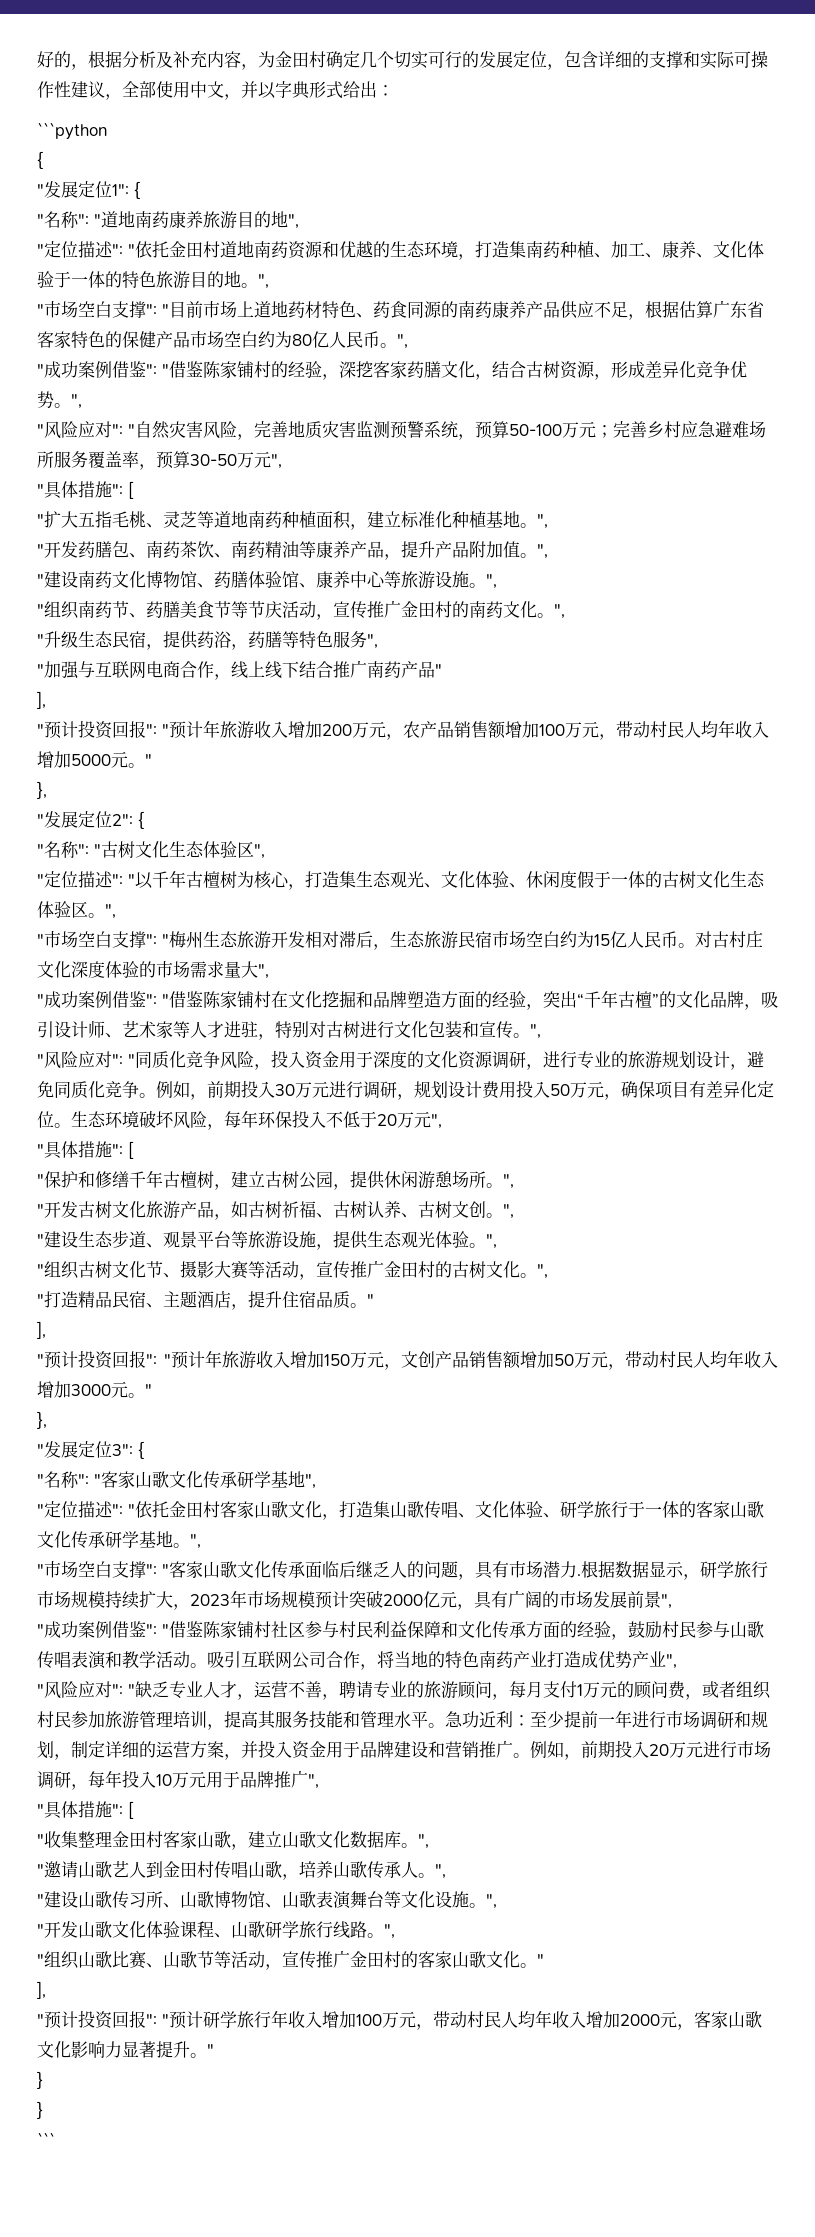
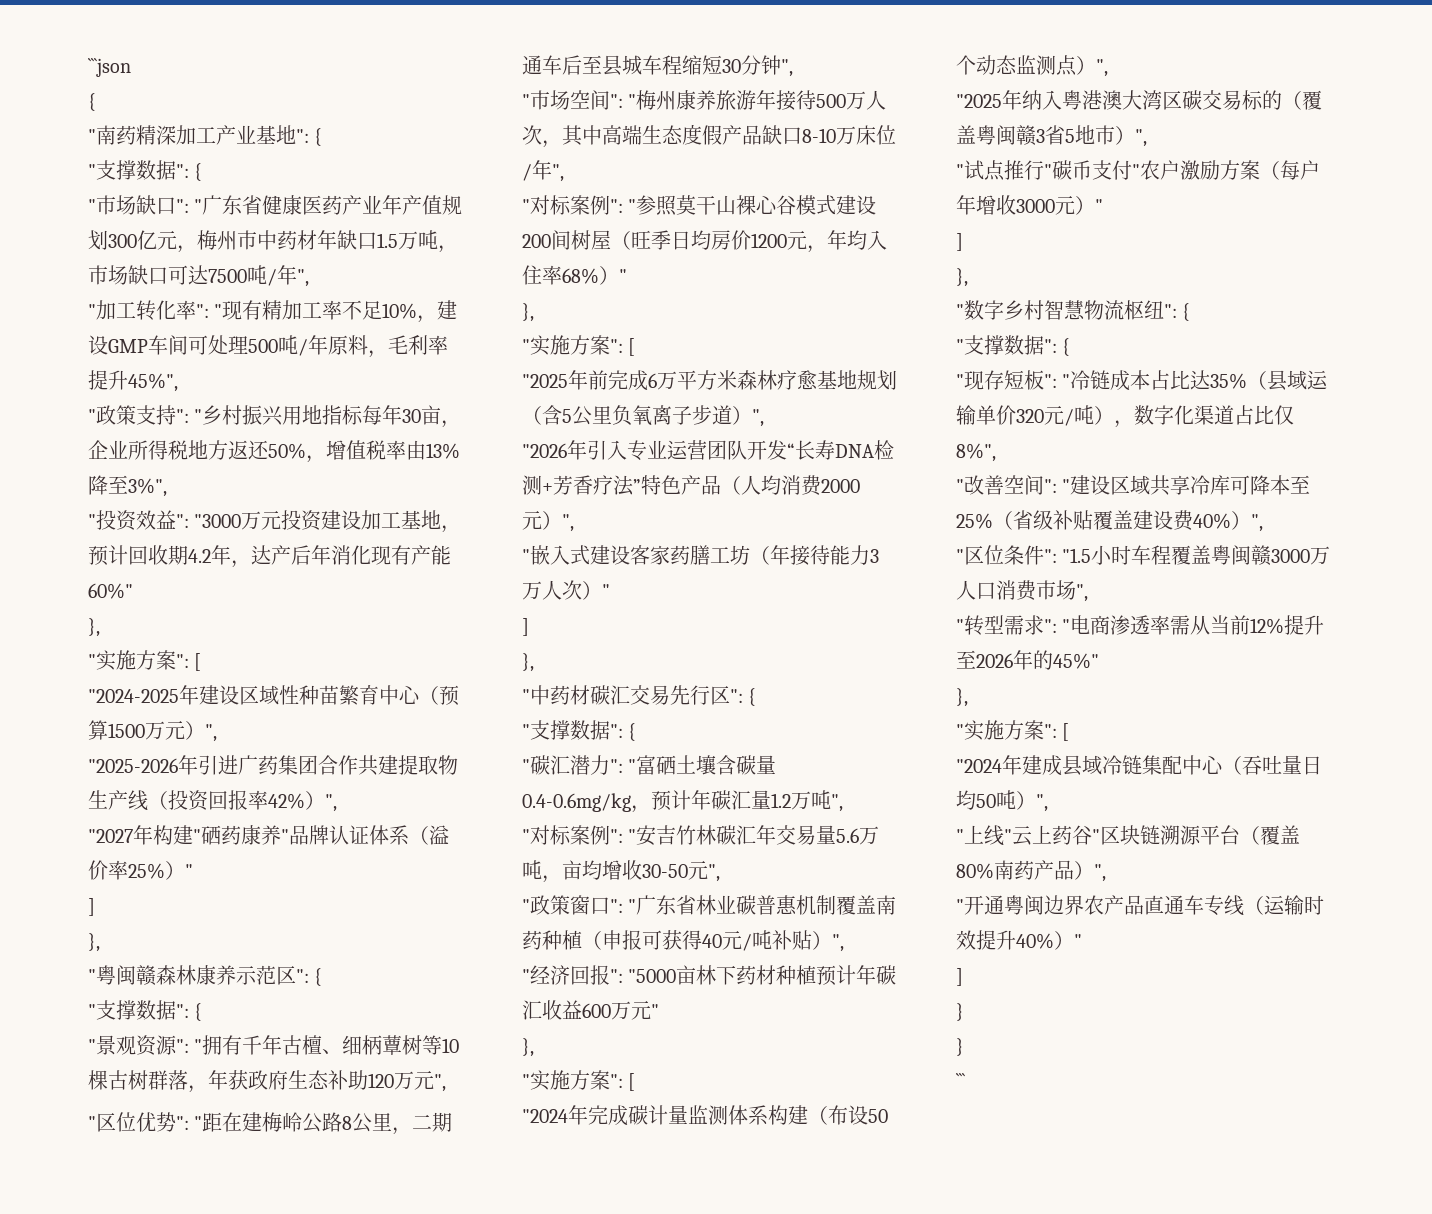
- 好的，根据分析及补充内容，为金田村确定几个切实可行的发展定位，包含详细的支撑和实际可操作性建议，全部使用中文，并以字典形式给出：
- ```python
+ ```json
  {
- "发展定位1": {
- "名称": "道地南药康养旅游目的地",
- "定位描述": "依托金田村道地南药资源和优越的生态环境，打造集南药种植、加工、康养、文化体验于一体的特色旅游目的地。",
- "市场空白支撑": "目前市场上道地药材特色、药食同源的南药康养产品供应不足，根据估算广东省客家特色的保健产品市场空白约为80亿人民币。",
- "成功案例借鉴": "借鉴陈家铺村的经验，深挖客家药膳文化，结合古树资源，形成差异化竞争优势。",
- "风险应对": "自然灾害风险，完善地质灾害监测预警系统，预算50-100万元；完善乡村应急避难场所服务覆盖率，预算30-50万元",
- "具体措施": [
- "扩大五指毛桃、灵芝等道地南药种植面积，建立标准化种植基地。",
- "开发药膳包、南药茶饮、南药精油等康养产品，提升产品附加值。",
- "建设南药文化博物馆、药膳体验馆、康养中心等旅游设施。",
- "组织南药节、药膳美食节等节庆活动，宣传推广金田村的南药文化。",
- "升级生态民宿，提供药浴，药膳等特色服务",
- "加强与互联网电商合作，线上线下结合推广南药产品"
- ],
- "预计投资回报": "预计年旅游收入增加200万元，农产品销售额增加100万元，带动村民人均年收入增加5000元。"
+ "南药精深加工产业基地": {
+ "支撑数据": {
+ "市场缺口": "广东省健康医药产业年产值规划300亿元，梅州市中药材年缺口1.5万吨，市场缺口可达7500吨/年",
+ "加工转化率": "现有精加工率不足10%，建设GMP车间可处理500吨/年原料，毛利率提升45%",
+ "政策支持": "乡村振兴用地指标每年30亩，企业所得税地方返还50%，增值税率由13%降至3%",
+ "投资效益": "3000万元投资建设加工基地，预计回收期4.2年，达产后年消化现有产能60%"
  },
- "发展定位2": {
- "名称": "古树文化生态体验区",
- "定位描述": "以千年古檀树为核心，打造集生态观光、文化体验、休闲度假于一体的古树文化生态体验区。",
- "市场空白支撑": "梅州生态旅游开发相对滞后，生态旅游民宿市场空白约为15亿人民币。对古村庄文化深度体验的市场需求量大",
- "成功案例借鉴": "借鉴陈家铺村在文化挖掘和品牌塑造方面的经验，突出“千年古檀”的文化品牌，吸引设计师、艺术家等人才进驻，特别对古树进行文化包装和宣传。",
- "风险应对": "同质化竞争风险，投入资金用于深度的文化资源调研，进行专业的旅游规划设计，避免同质化竞争。例如，前期投入30万元进行调研，规划设计费用投入50万元，确保项目有差异化定位。生态环境破坏风险，每年环保投入不低于20万元",
- "具体措施": [
- "保护和修缮千年古檀树，建立古树公园，提供休闲游憩场所。",
- "开发古树文化旅游产品，如古树祈福、古树认养、古树文创。",
- "建设生态步道、观景平台等旅游设施，提供生态观光体验。",
- "组织古树文化节、摄影大赛等活动，宣传推广金田村的古树文化。",
- "打造精品民宿、主题酒店，提升住宿品质。"
- ],
- "预计投资回报": "预计年旅游收入增加150万元，文创产品销售额增加50万元，带动村民人均年收入增加3000元。"
+ "实施方案": [
+ "2024-2025年建设区域性种苗繁育中心（预算1500万元）",
+ "2025-2026年引进广药集团合作共建提取物生产线（投资回报率42%）",
+ "2027年构建"硒药康养"品牌认证体系（溢价率25%）"
+ ]
  },
- "发展定位3": {
- "名称": "客家山歌文化传承研学基地",
- "定位描述": "依托金田村客家山歌文化，打造集山歌传唱、文化体验、研学旅行于一体的客家山歌文化传承研学基地。",
- "市场空白支撑": "客家山歌文化传承面临后继乏人的问题，具有市场潜力.根据数据显示，研学旅行市场规模持续扩大，2023年市场规模预计突破2000亿元，具有广阔的市场发展前景",
- "成功案例借鉴": "借鉴陈家铺村社区参与村民利益保障和文化传承方面的经验，鼓励村民参与山歌传唱表演和教学活动。吸引互联网公司合作，将当地的特色南药产业打造成优势产业",
- "风险应对": "缺乏专业人才，运营不善，聘请专业的旅游顾问，每月支付1万元的顾问费，或者组织村民参加旅游管理培训，提高其服务技能和管理水平。急功近利：至少提前一年进行市场调研和规划，制定详细的运营方案，并投入资金用于品牌建设和营销推广。例如，前期投入20万元进行市场调研，每年投入10万元用于品牌推广",
- "具体措施": [
- "收集整理金田村客家山歌，建立山歌文化数据库。",
- "邀请山歌艺人到金田村传唱山歌，培养山歌传承人。",
- "建设山歌传习所、山歌博物馆、山歌表演舞台等文化设施。",
- "开发山歌文化体验课程、山歌研学旅行线路。",
- "组织山歌比赛、山歌节等活动，宣传推广金田村的客家山歌文化。"
- ],
- "预计投资回报": "预计研学旅行年收入增加100万元，带动村民人均年收入增加2000元，客家山歌文化影响力显著提升。"
+ "粤闽赣森林康养示范区": {
+ "支撑数据": {
+ "景观资源": "拥有千年古檀、细柄蕈树等10棵古树群落，年获政府生态补助120万元",
+ "区位优势": "距在建梅岭公路8公里，二期通车后至县城车程缩短30分钟",
+ "市场空间": "梅州康养旅游年接待500万人次，其中高端生态度假产品缺口8-10万床位/年",
+ "对标案例": "参照莫干山裸心谷模式建设200间树屋（旺季日均房价1200元，年均入住率68%）"
+ },
+ "实施方案": [
+ "2025年前完成6万平方米森林疗愈基地规划（含5公里负氧离子步道）",
+ "2026年引入专业运营团队开发“长寿DNA检测+芳香疗法”特色产品（人均消费2000元）",
+ "嵌入式建设客家药膳工坊（年接待能力3万人次）"
+ ]
+ },
+ "中药材碳汇交易先行区": {
+ "支撑数据": {
+ "碳汇潜力": "富硒土壤含碳量0.4-0.6mg/kg，预计年碳汇量1.2万吨",
+ "对标案例": "安吉竹林碳汇年交易量5.6万吨，亩均增收30-50元",
+ "政策窗口": "广东省林业碳普惠机制覆盖南药种植（申报可获得40元/吨补贴）",
+ "经济回报": "5000亩林下药材种植预计年碳汇收益600万元"
+ },
+ "实施方案": [
+ "2024年完成碳计量监测体系构建（布设50个动态监测点）",
+ "2025年纳入粤港澳大湾区碳交易标的（覆盖粤闽赣3省5地市）",
+ "试点推行"碳币支付"农户激励方案（每户年增收3000元）"
+ ]
+ },
+ "数字乡村智慧物流枢纽": {
+ "支撑数据": {
+ "现存短板": "冷链成本占比达35%（县域运输单价320元/吨），数字化渠道占比仅8%",
+ "改善空间": "建设区域共享冷库可降本至25%（省级补贴覆盖建设费40%）",
+ "区位条件": "1.5小时车程覆盖粤闽赣3000万人口消费市场",
+ "转型需求": "电商渗透率需从当前12%提升至2026年的45%"
+ },
+ "实施方案": [
+ "2024年建成县域冷链集配中心（吞吐量日均50吨）",
+ "上线"云上药谷"区块链溯源平台（覆盖80%南药产品）",
+ "开通粤闽边界农产品直通车专线（运输时效提升40%）"
+ ]

